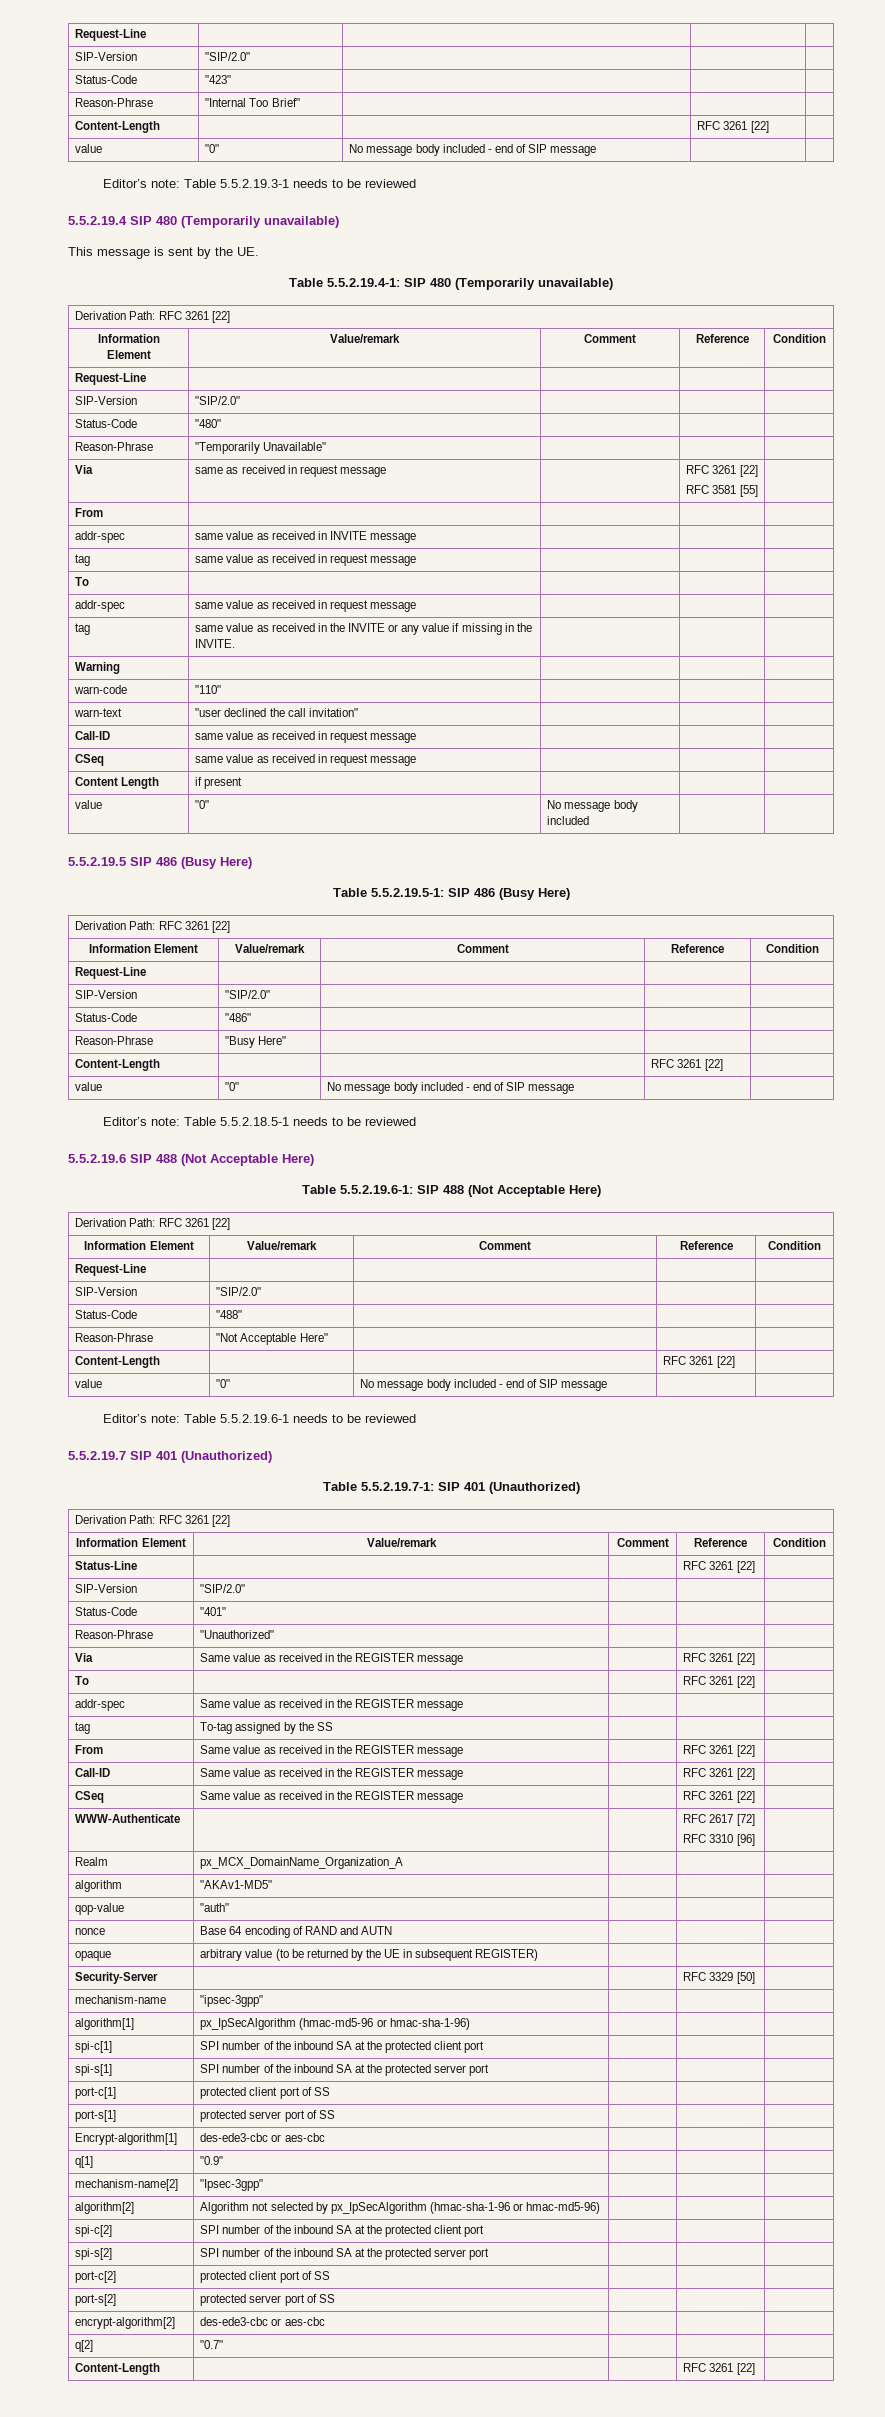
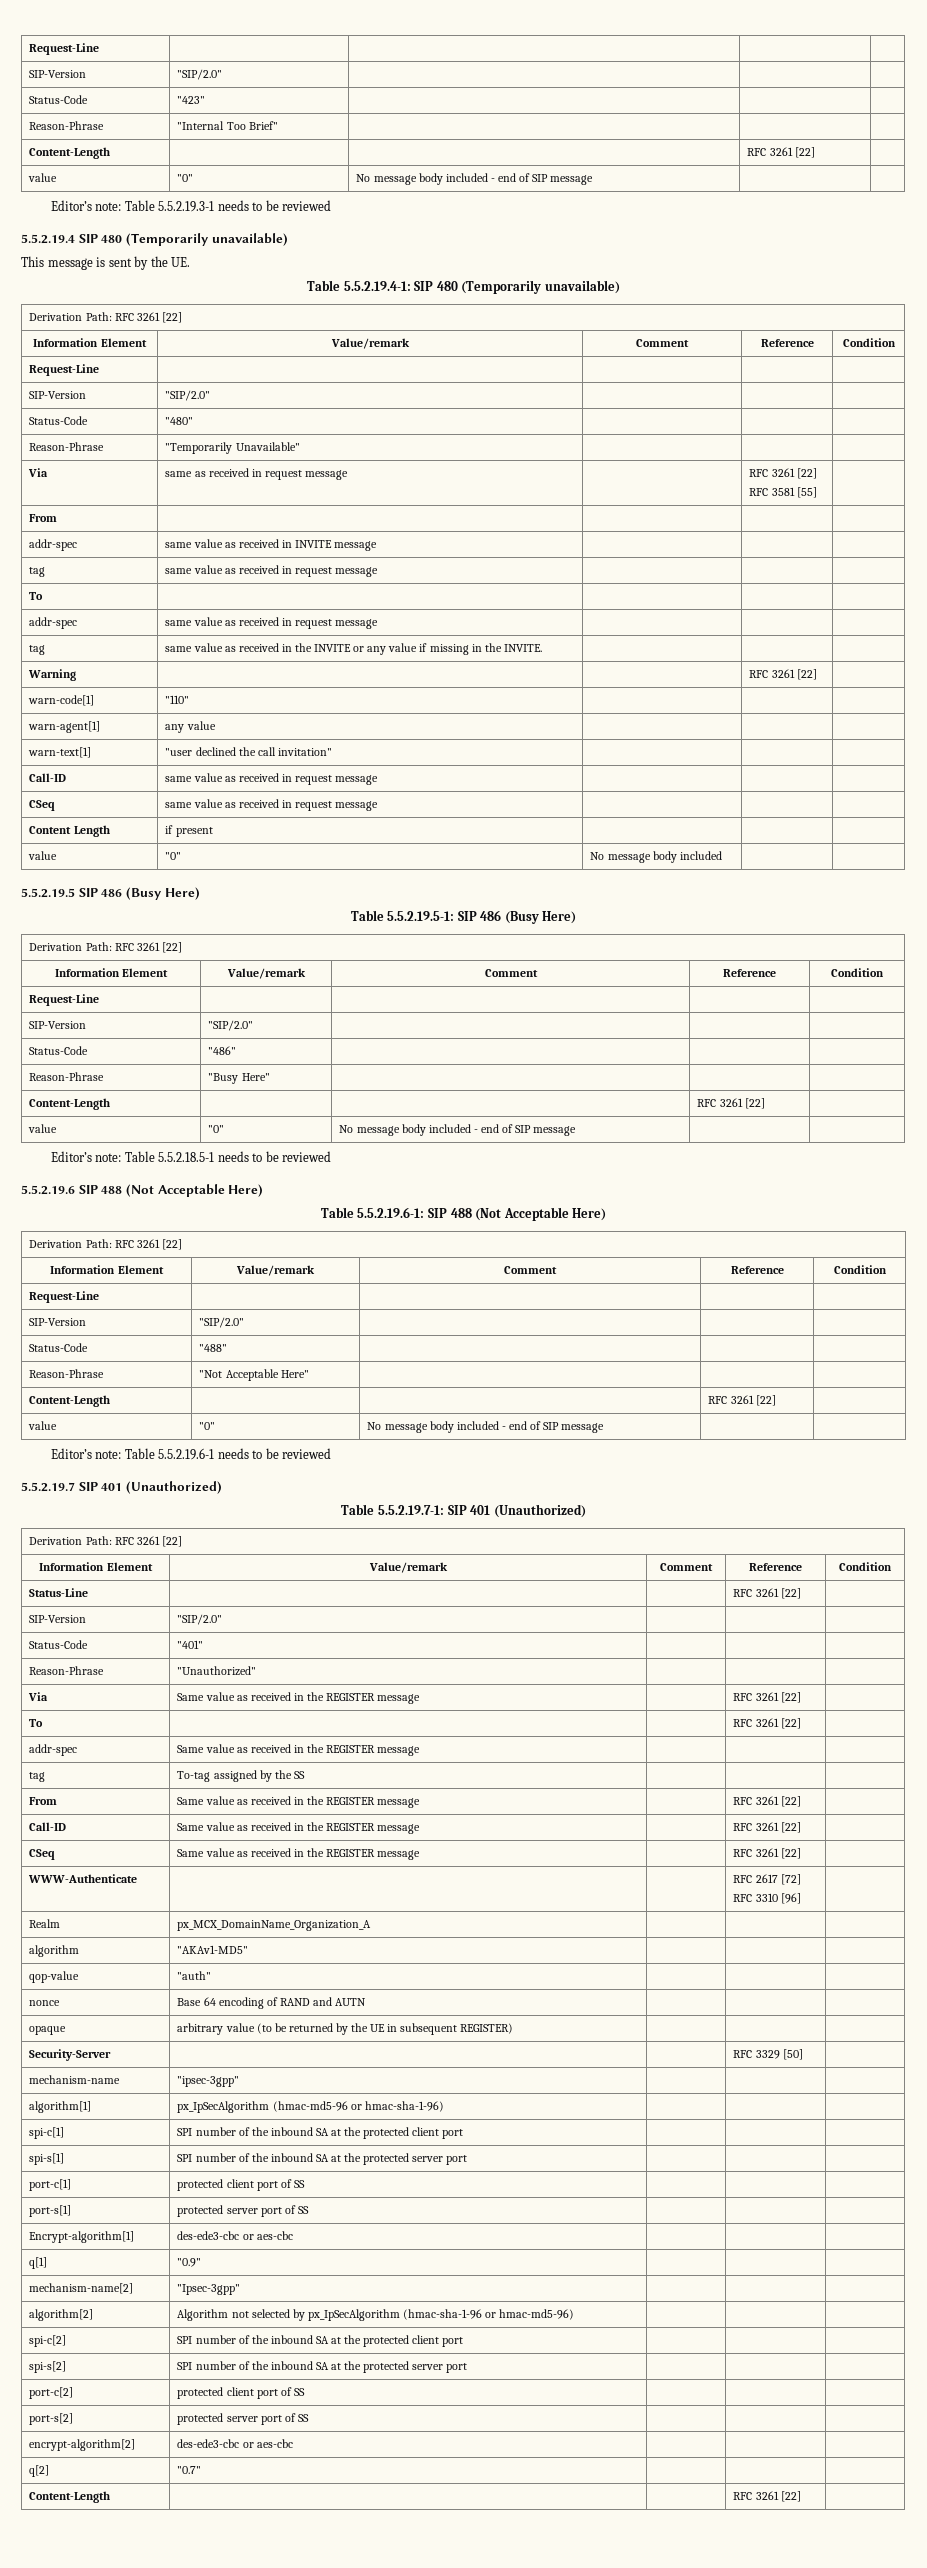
- Warning | | | |
- warn-code | "110" | | |
- warn-text | "user declined the call invitation" | | |
+ Warning | | | RFC 3261 [22] |
+ warn-code[1] | "110" | | |
+ warn-agent[1] | any value | | |
+ warn-text[1] | "user declined the call invitation" | | |

